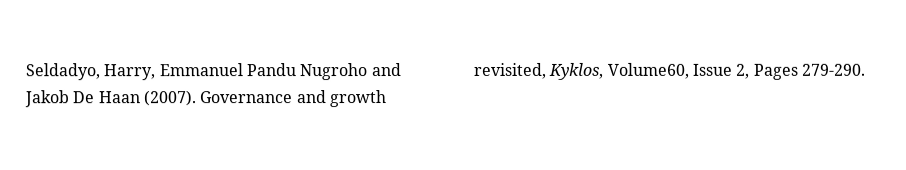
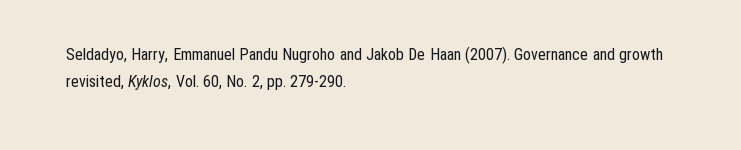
- Governance and growth revisited, Kyklos, Volume60, Issue 2, Pages 279-290.
+ Governance and growth revisited, Kyklos, Vol. 60, No. 2, pp. 279-290.

